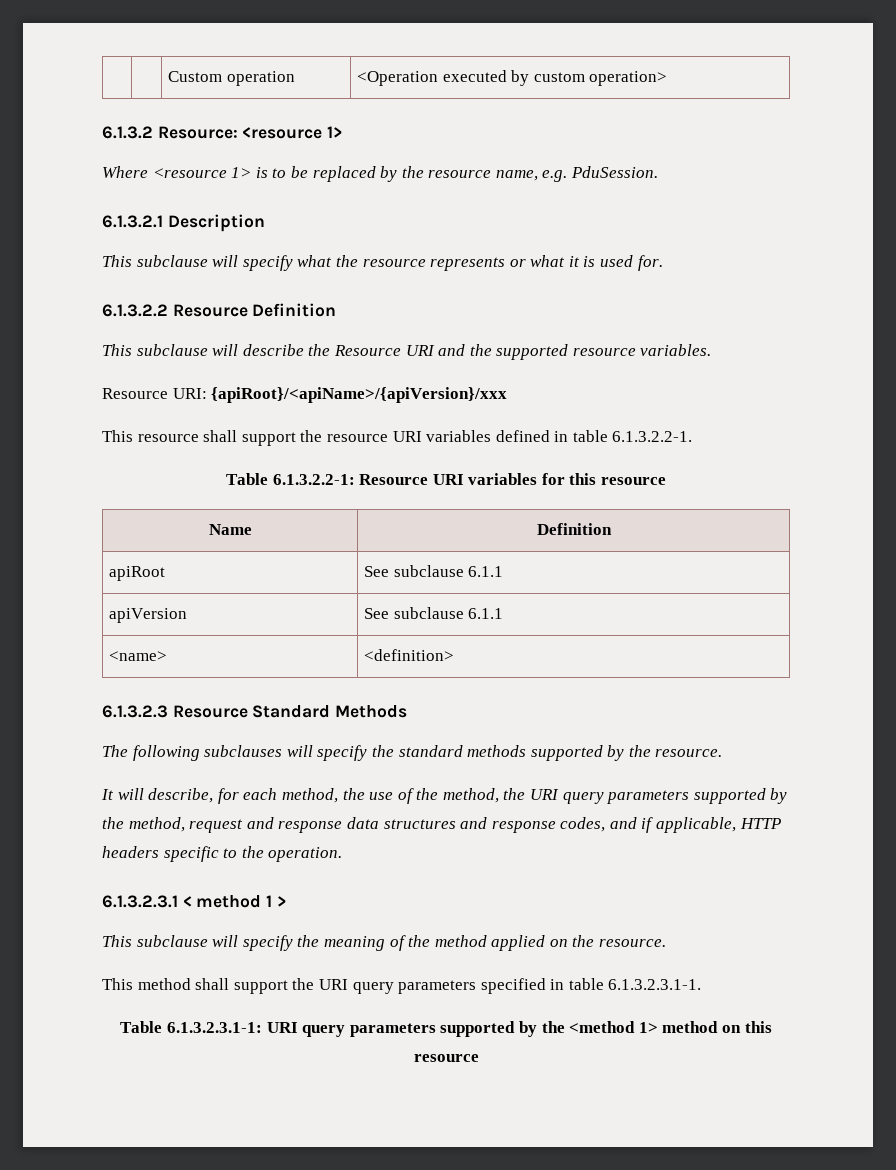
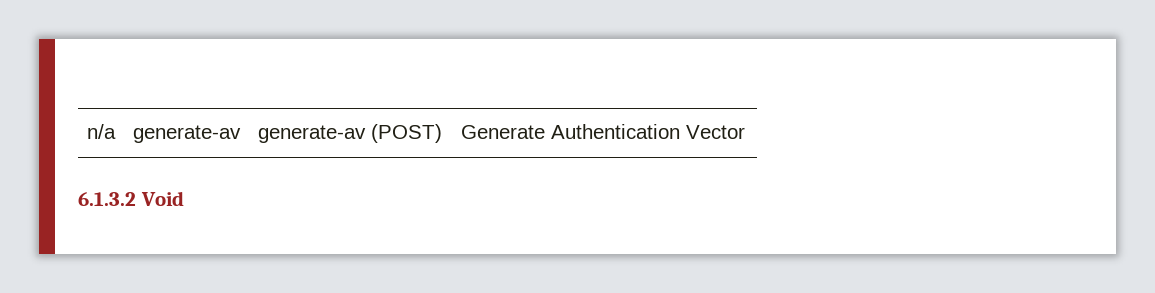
- | | Custom operation | <Operation executed by custom operation>
- 6.1.3.2 Resource: <resource 1>
- Where <resource 1> is to be replaced by the resource name, e.g. PduSession.
- 6.1.3.2.1 Description
- This subclause will specify what the resource represents or what it is used for.
- 6.1.3.2.2 Resource Definition
- This subclause will describe the Resource URI and the supported resource variables.
- Resource URI: {apiRoot}/<apiName>/{apiVersion}/xxx
- This resource shall support the resource URI variables defined in table 6.1.3.2.2-1.
- Table 6.1.3.2.2-1: Resource URI variables for this resource
- Name | Definition
- apiRoot | See subclause 6.1.1
- apiVersion | See subclause 6.1.1
- <name> | <definition>
- 6.1.3.2.3 Resource Standard Methods
- The following subclauses will specify the standard methods supported by the resource.
- It will describe, for each method, the use of the method, the URI query parameters supported by the method, request and response data structures and response codes, and if applicable, HTTP headers specific to the operation.
- 6.1.3.2.3.1 < method 1 >
- This subclause will specify the meaning of the method applied on the resource.
- This method shall support the URI query parameters specified in table 6.1.3.2.3.1-1.
- Table 6.1.3.2.3.1-1: URI query parameters supported by the <method 1> method on this resource
+ n/a | generate-av | generate-av (POST) | Generate Authentication Vector
+ 6.1.3.2 Void

